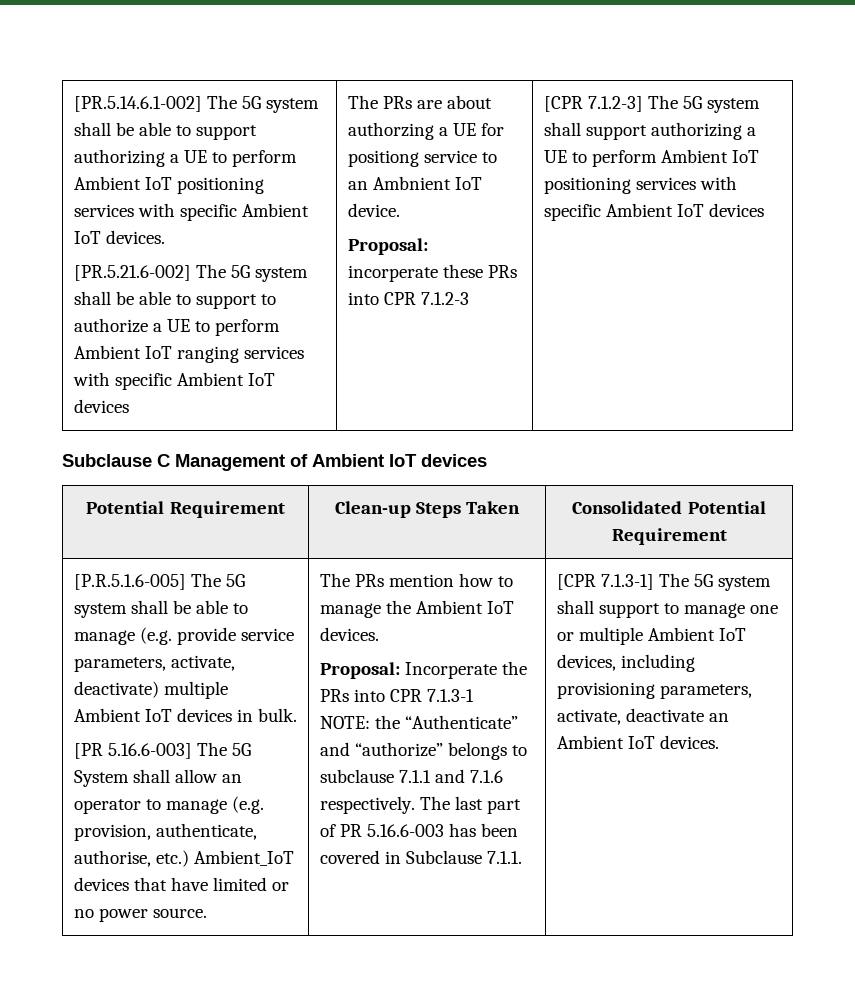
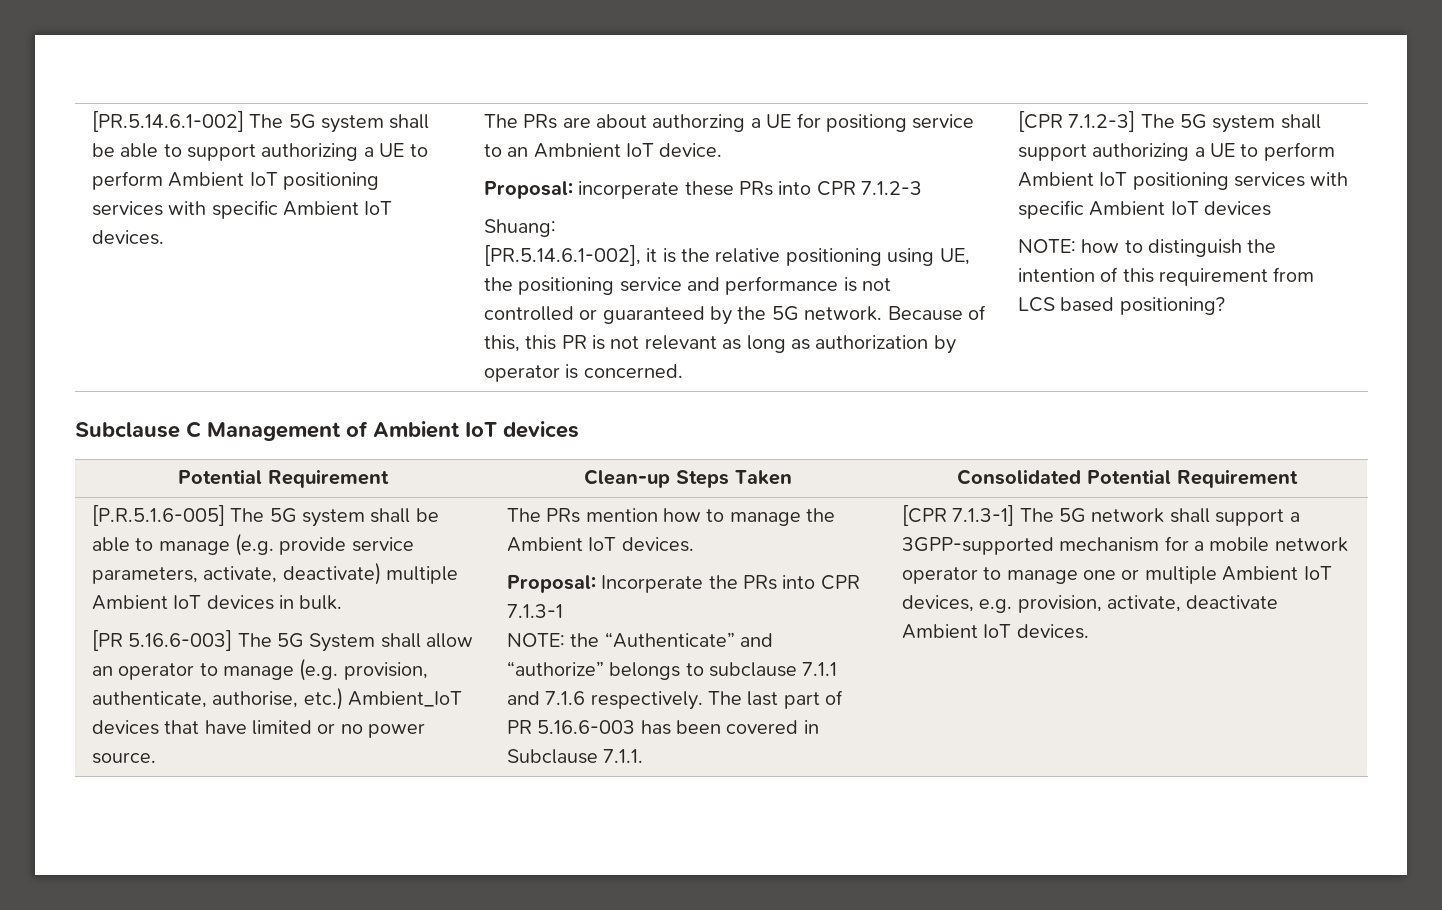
- [PR.5.21.6-002] The 5G system shall be able to support to authorize a UE to perform Ambient IoT ranging services with specific Ambient IoT devices
+ Shuang:
+ [PR.5.14.6.1-002], it is the relative positioning using UE, the positioning service and performance is not controlled or guaranteed by the 5G network. Because of this, this PR is not relevant as long as authorization by operator is concerned.
+ NOTE: how to distinguish the intention of this requirement from LCS based positioning?
- [CPR 7.1.3-1] The 5G system shall support to manage one or multiple Ambient IoT devices, including provisioning parameters, activate, deactivate an Ambient IoT devices.
+ [CPR 7.1.3-1] The 5G network shall support a 3GPP-supported mechanism for a mobile network operator to manage one or multiple Ambient IoT devices, e.g. provision, activate, deactivate Ambient IoT devices.

